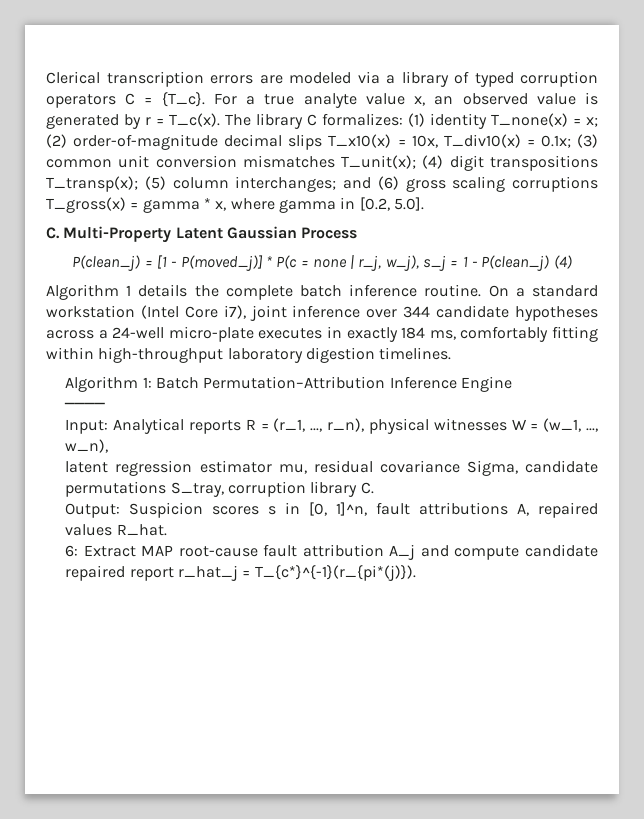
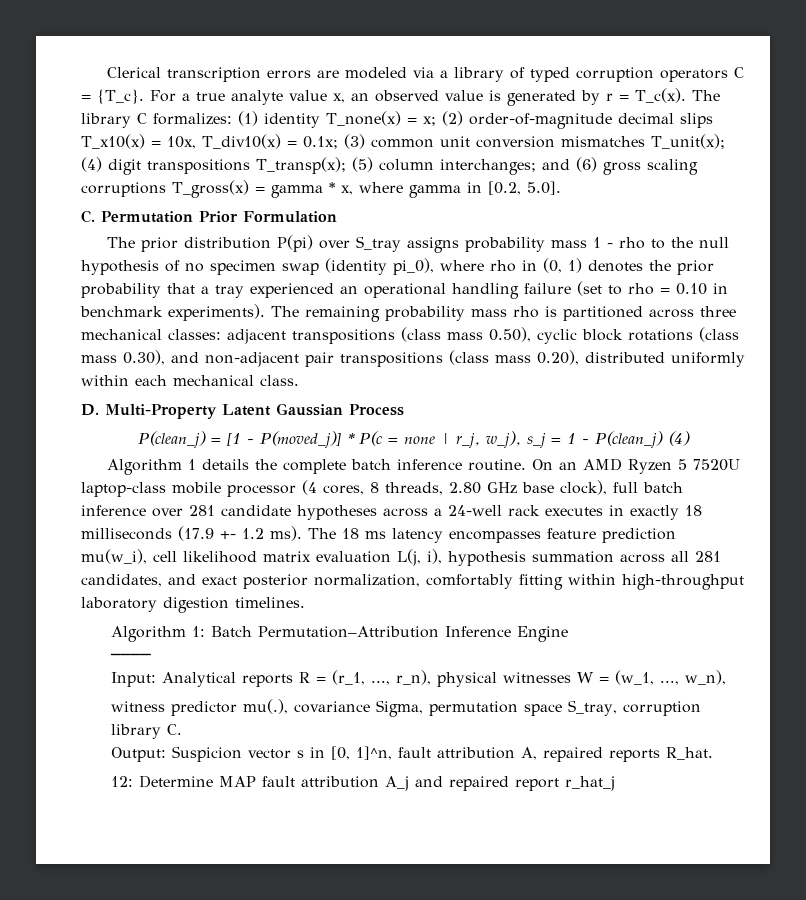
- C. Multi-Property Latent Gaussian Process
+ C. Permutation Prior Formulation
+ The prior distribution P(pi) over S_tray assigns probability mass 1 - rho to the null hypothesis of no specimen swap (identity pi_0), where rho in (0, 1) denotes the prior probability that a tray experienced an operational handling failure (set to rho = 0.10 in benchmark experiments). The remaining probability mass rho is partitioned across three mechanical classes: adjacent transpositions (class mass 0.50), cyclic block rotations (class mass 0.30), and non-adjacent pair transpositions (class mass 0.20), distributed uniformly within each mechanical class.
+ D. Multi-Property Latent Gaussian Process
- On a standard workstation (Intel Core i7), joint inference over 344 candidate hypotheses across a 24-well micro-plate executes in exactly 184 ms, comfortably fitting within high-throughput laboratory digestion timelines.
+ On an AMD Ryzen 5 7520U laptop-class mobile processor (4 cores, 8 threads, 2.80 GHz base clock), full batch inference over 281 candidate hypotheses across a 24-well rack executes in exactly 18 milliseconds (17.9 +- 1.2 ms). The 18 ms latency encompasses feature prediction mu(w_i), cell likelihood matrix evaluation L(j, i), hypothesis summation across all 281 candidates, and exact posterior normalization, comfortably fitting within high-throughput laboratory digestion timelines.
- latent regression estimator mu, residual covariance Sigma, candidate permutations S_tray, corruption library C.
+ witness predictor mu(.), covariance Sigma, permutation space S_tray, corruption library C.
- Output: Suspicion scores s in [0, 1]^n, fault attributions A, repaired values R_hat.
+ Output: Suspicion vector s in [0, 1]^n, fault attribution A, repaired reports R_hat.
- 6: Extract MAP root-cause fault attribution A_j and compute candidate repaired report r_hat_j = T_{c*}^{-1}(r_{pi*(j)}).
+ 12: Determine MAP fault attribution A_j and repaired report r_hat_j

